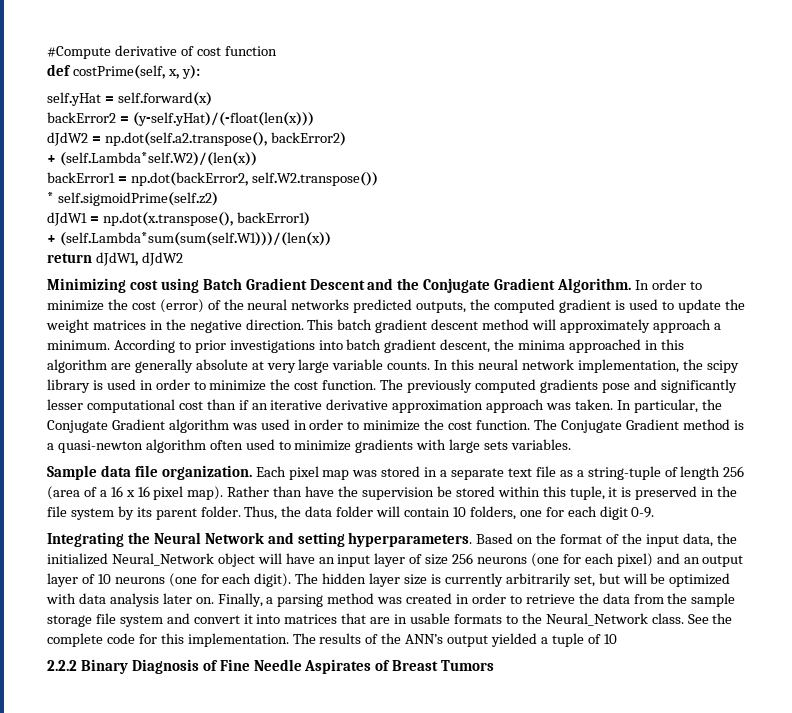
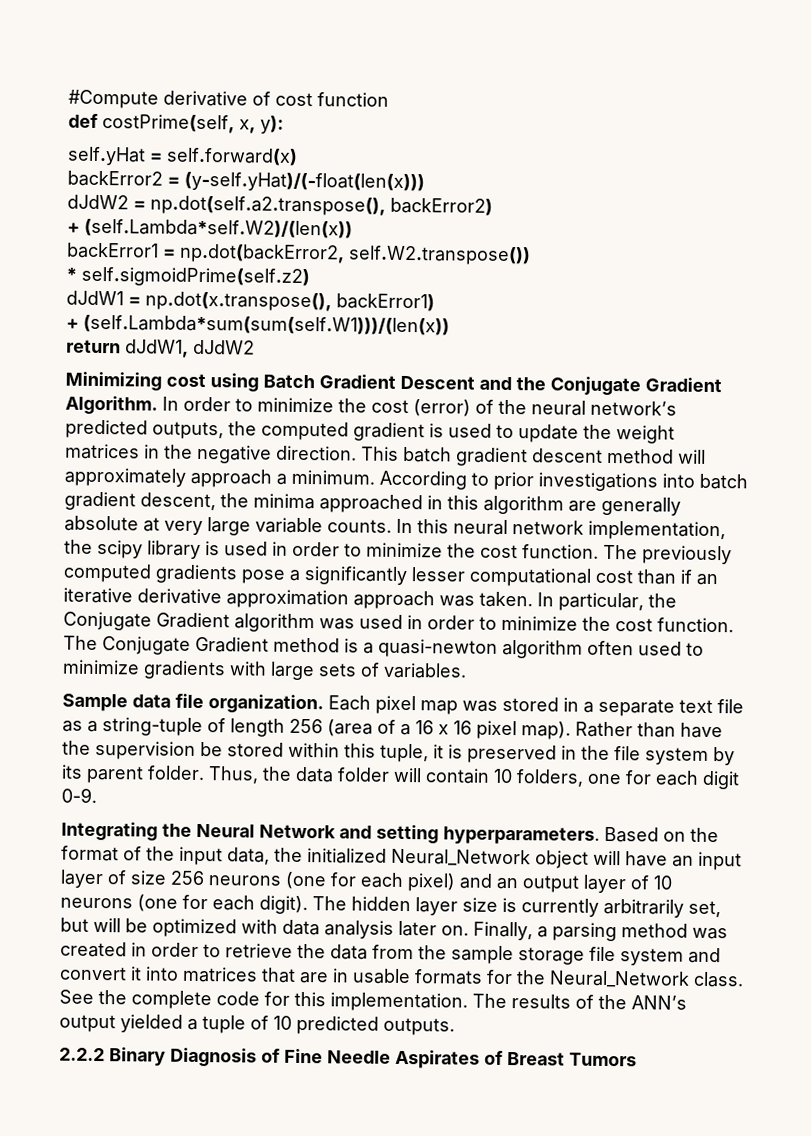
- In order to minimize the cost (error) of the neural networks predicted outputs, the computed gradient is used to update the weight matrices in the negative direction.
+ In order to minimize the cost (error) of the neural network’s predicted outputs, the computed gradient is used to update the weight matrices in the negative direction.
- The previously computed gradients pose and significantly lesser computational cost than if an iterative derivative approximation approach was taken.
+ The previously computed gradients pose a significantly lesser computational cost than if an iterative derivative approximation approach was taken.
- The Conjugate Gradient method is a quasi-newton algorithm often used to minimize gradients with large sets variables.
+ The Conjugate Gradient method is a quasi-newton algorithm often used to minimize gradients with large sets of variables.
- Finally, a parsing method was created in order to retrieve the data from the sample storage file system and convert it into matrices that are in usable formats to the Neural_Network class.
+ Finally, a parsing method was created in order to retrieve the data from the sample storage file system and convert it into matrices that are in usable formats for the Neural_Network class.
- The results of the ANN’s output yielded a tuple of 10
+ The results of the ANN’s output yielded a tuple of 10 predicted outputs.

